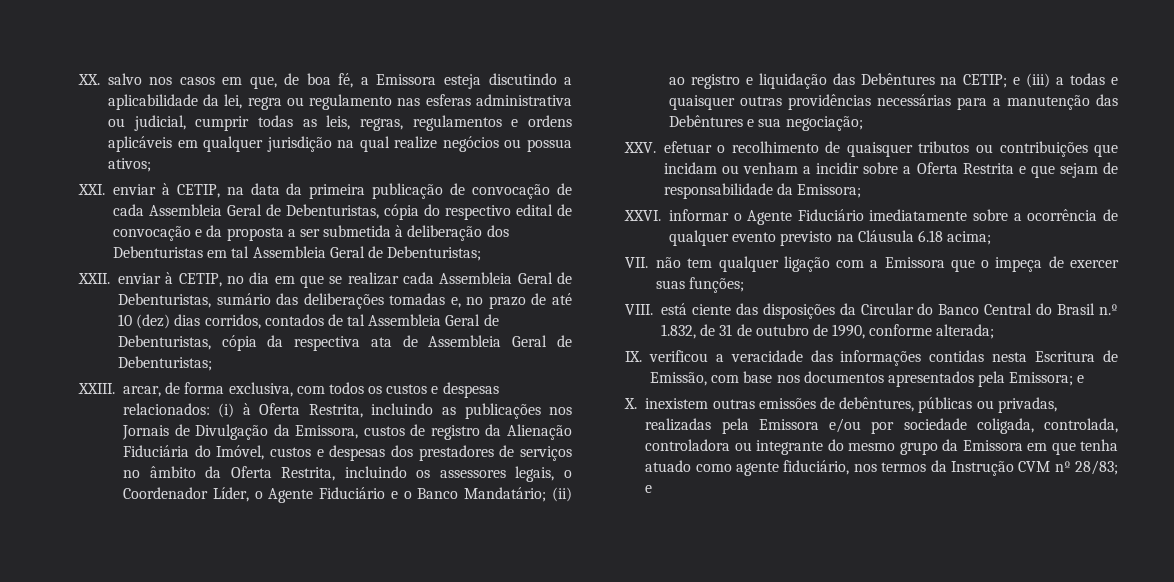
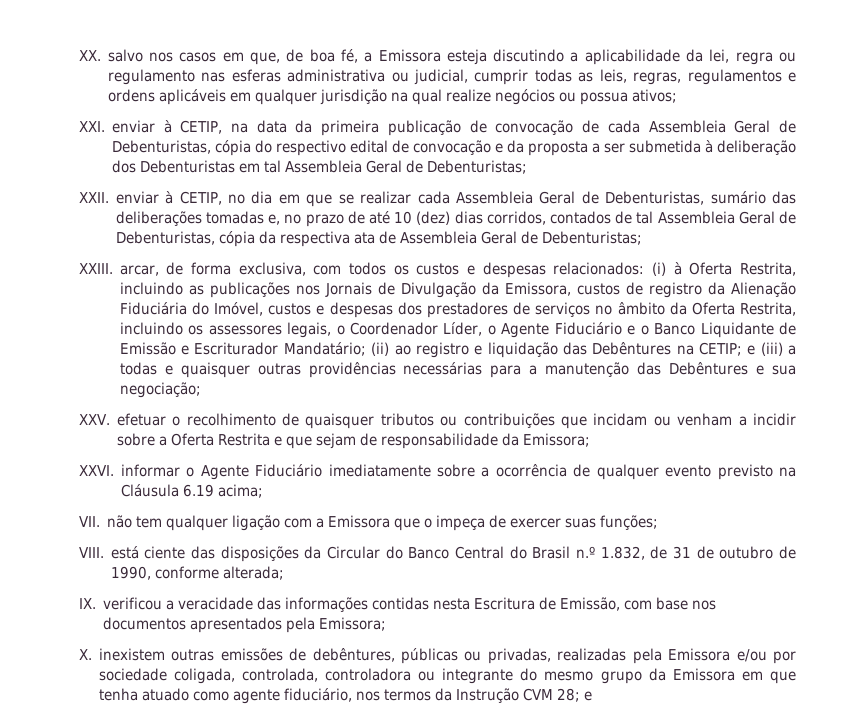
- (i) à Oferta Restrita, incluindo as publicações nos Jornais de Divulgação da Emissora, custos de registro da Alienação Fiduciária do Imóvel, custos e despesas dos prestadores de serviços no âmbito da Oferta Restrita, incluindo os assessores legais, o Coordenador Líder, o Agente Fiduciário e o Banco Mandatário;
+ (i) à Oferta Restrita, incluindo as publicações nos Jornais de Divulgação da Emissora, custos de registro da Alienação Fiduciária do Imóvel, custos e despesas dos prestadores de serviços no âmbito da Oferta Restrita, incluindo os assessores legais, o Coordenador Líder, o Agente Fiduciário e o Banco Liquidante de Emissão e Escriturador Mandatário;
- XXVI. informar o Agente Fiduciário imediatamente sobre a ocorrência de qualquer evento previsto na Cláusula 6.18 acima;
+ XXVI. informar o Agente Fiduciário imediatamente sobre a ocorrência de qualquer evento previsto na Cláusula 6.19 acima;
- IX. verificou a veracidade das informações contidas nesta Escritura de Emissão, com base nos documentos apresentados pela Emissora; e
+ IX. verificou a veracidade das informações contidas nesta Escritura de Emissão, com base nos documentos apresentados pela Emissora;
- X. inexistem outras emissões de debêntures, públicas ou privadas, realizadas pela Emissora e/ou por sociedade coligada, controlada, controladora ou integrante do mesmo grupo da Emissora em que tenha atuado como agente fiduciário, nos termos da Instrução CVM nº 28/83; e
+ X. inexistem outras emissões de debêntures, públicas ou privadas, realizadas pela Emissora e/ou por sociedade coligada, controlada, controladora ou integrante do mesmo grupo da Emissora em que tenha atuado como agente fiduciário, nos termos da Instrução CVM 28; e

